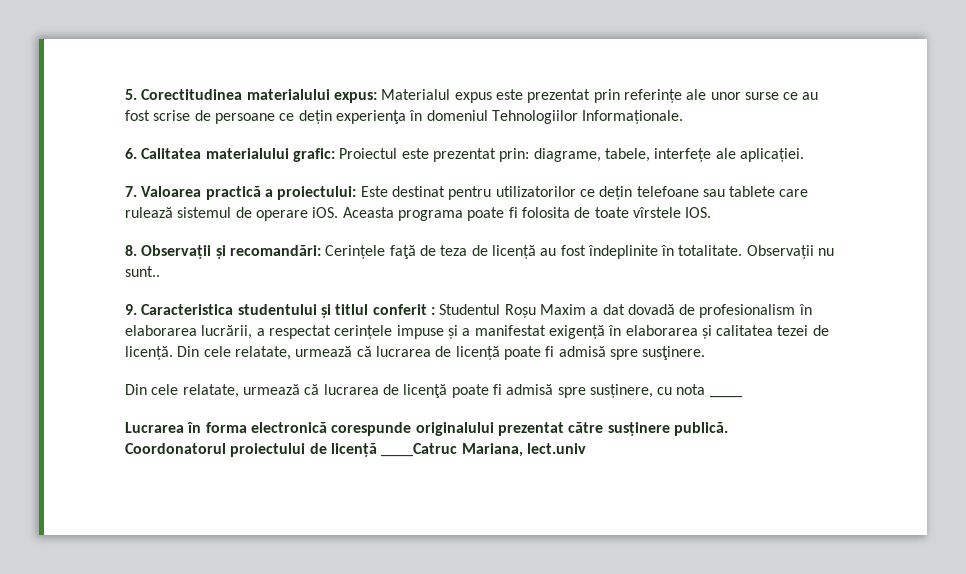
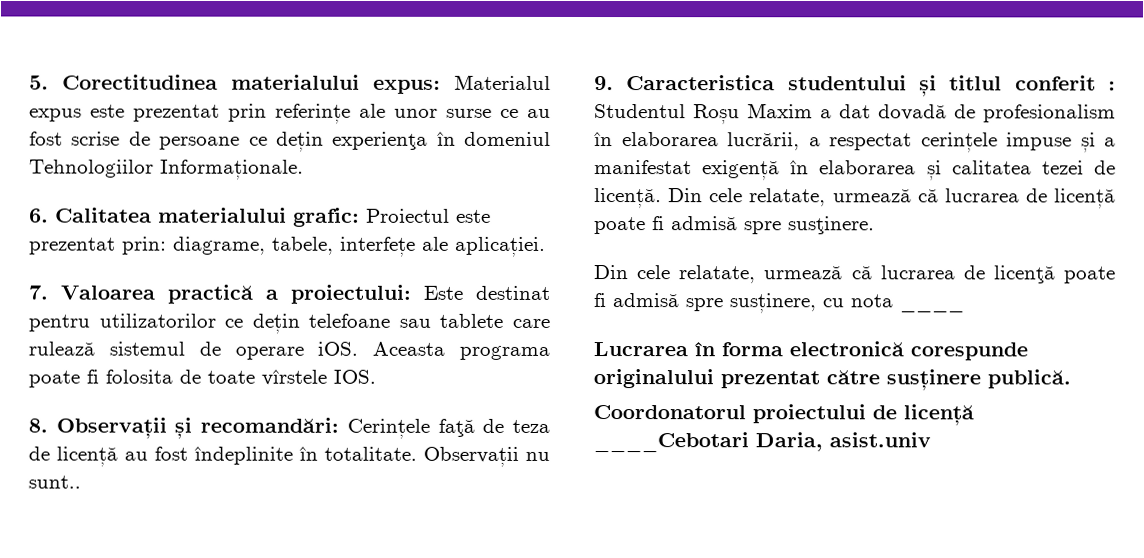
- Coordonatorul proiectului de licență ____Catruc Mariana, lect.univ
+ Coordonatorul proiectului de licență ____Cebotari Daria, asist.univ

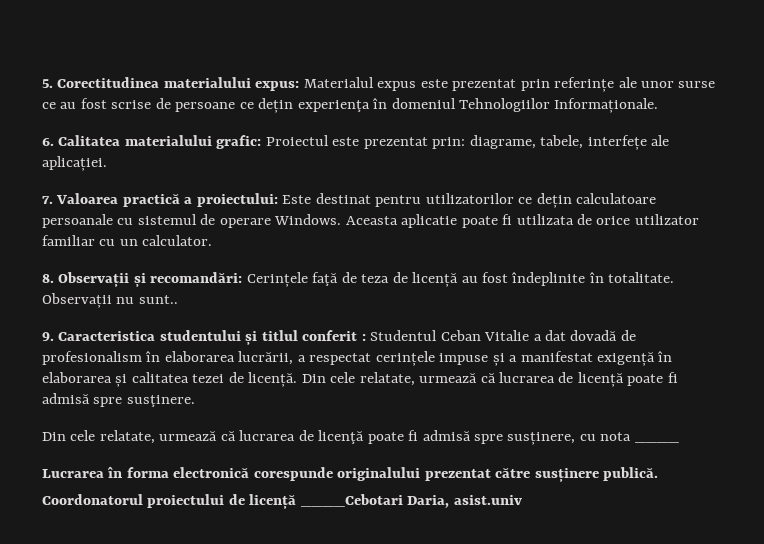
- 7. Valoarea practică a proiectului: Este destinat pentru utilizatorilor ce dețin telefoane sau tablete care rulează sistemul de operare iOS. Aceasta programa poate fi folosita de toate vîrstele IOS.
+ 7. Valoarea practică a proiectului: Este destinat pentru utilizatorilor ce dețin calculatoare persoanale cu sistemul de operare Windows. Aceasta aplicatie poate fi utilizata de orice utilizator familiar cu un calculator.
- 9. Caracteristica studentului și titlul conferit : Studentul Roșu Maxim a dat dovadă de profesionalism în elaborarea lucrării, a respectat cerințele impuse și a manifestat exigență în elaborarea și calitatea tezei de licență.
+ 9. Caracteristica studentului și titlul conferit : Studentul Ceban Vitalie a dat dovadă de profesionalism în elaborarea lucrării, a respectat cerințele impuse și a manifestat exigență în elaborarea și calitatea tezei de licență.

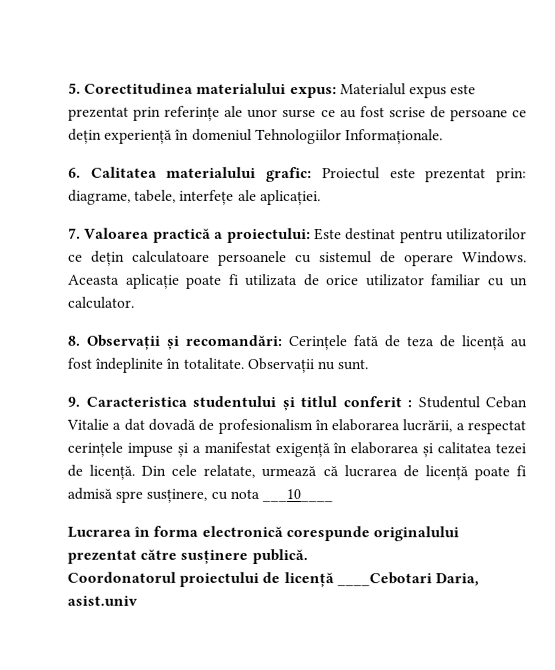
- 5. Corectitudinea materialului expus: Materialul expus este prezentat prin referințe ale unor surse ce au fost scrise de persoane ce dețin experienţa în domeniul Tehnologiilor Informaționale.
+ 5. Corectitudinea materialului expus: Materialul expus este prezentat prin referințe ale unor surse ce au fost scrise de persoane ce dețin experiență în domeniul Tehnologiilor Informaționale.
- 7. Valoarea practică a proiectului: Este destinat pentru utilizatorilor ce dețin calculatoare persoanale cu sistemul de operare Windows.
+ 7. Valoarea practică a proiectului: Este destinat pentru utilizatorilor ce dețin calculatoare persoanele cu sistemul de operare Windows.
- Aceasta aplicatie poate fi utilizata de orice utilizator familiar cu un calculator.
+ Aceasta aplicație poate fi utilizata de orice utilizator familiar cu un calculator.
- 8. Observații și recomandări: Cerințele faţă de teza de licență au fost îndeplinite în totalitate.
+ 8. Observații și recomandări: Cerințele fată de teza de licență au fost îndeplinite în totalitate.
- Observații nu sunt..
+ Observații nu sunt.
- Din cele relatate, urmează că lucrarea de licență poate fi admisă spre susţinere.
- Din cele relatate, urmează că lucrarea de licenţă poate fi admisă spre susținere, cu nota ____
+ Din cele relatate, urmează că lucrarea de licență poate fi admisă spre susținere, cu nota ___10____

